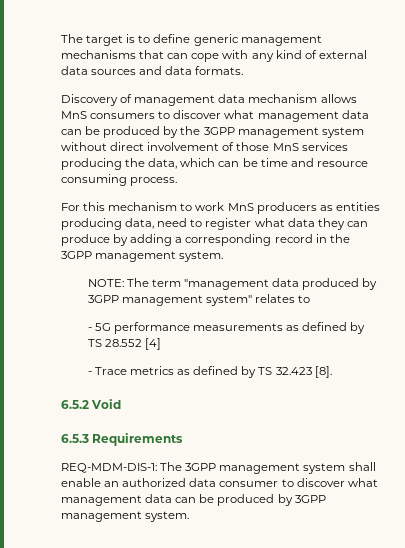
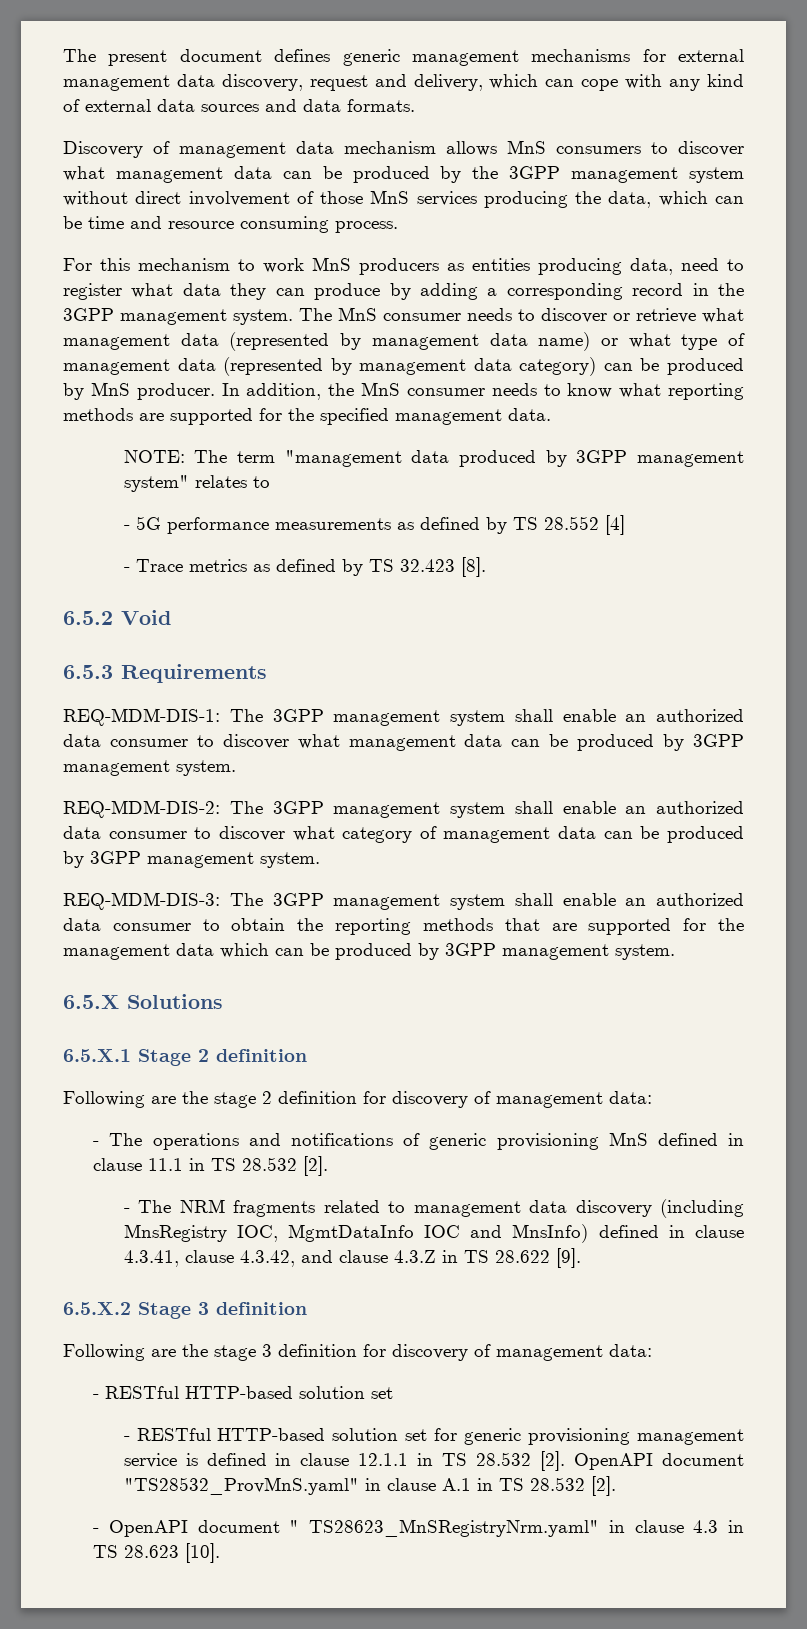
- The target is to define generic management mechanisms that can cope with any kind of external data sources and data formats.
+ The present document defines generic management mechanisms for external management data discovery, request and delivery, which can cope with any kind of external data sources and data formats.
+ The MnS consumer needs to discover or retrieve what management data (represented by management data name) or what type of management data (represented by management data category) can be produced by MnS producer. In addition, the MnS consumer needs to know what reporting methods are supported for the specified management data.
+ REQ-MDM-DIS-2: The 3GPP management system shall enable an authorized data consumer to discover what category of management data can be produced by 3GPP management system.
+ REQ-MDM-DIS-3: The 3GPP management system shall enable an authorized data consumer to obtain the reporting methods that are supported for the management data which can be produced by 3GPP management system.
+ 6.5.X Solutions
+ 6.5.X.1 Stage 2 definition
+ Following are the stage 2 definition for discovery of management data:
+ - The operations and notifications of generic provisioning MnS defined in clause 11.1 in TS 28.532 [2].
+ - The NRM fragments related to management data discovery (including MnsRegistry IOC, MgmtDataInfo IOC and MnsInfo) defined in clause 4.3.41, clause 4.3.42, and clause 4.3.Z in TS 28.622 [9].
+ 6.5.X.2 Stage 3 definition
+ Following are the stage 3 definition for discovery of management data:
+ - RESTful HTTP-based solution set
+ - RESTful HTTP-based solution set for generic provisioning management service is defined in clause 12.1.1 in TS 28.532 [2]. OpenAPI document "TS28532_ProvMnS.yaml" in clause A.1 in TS 28.532 [2].
+ - OpenAPI document " TS28623_MnSRegistryNrm.yaml" in clause 4.3 in TS 28.623 [10].

